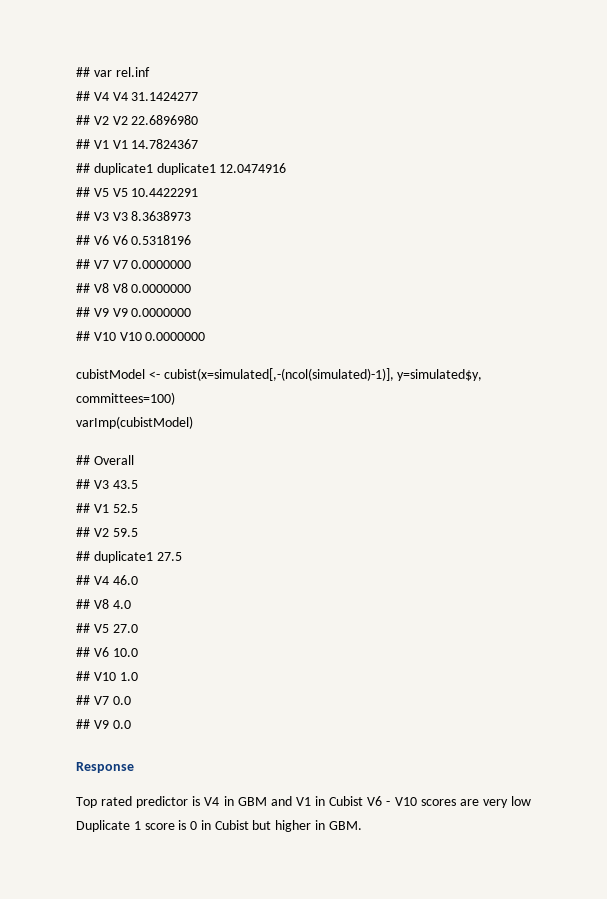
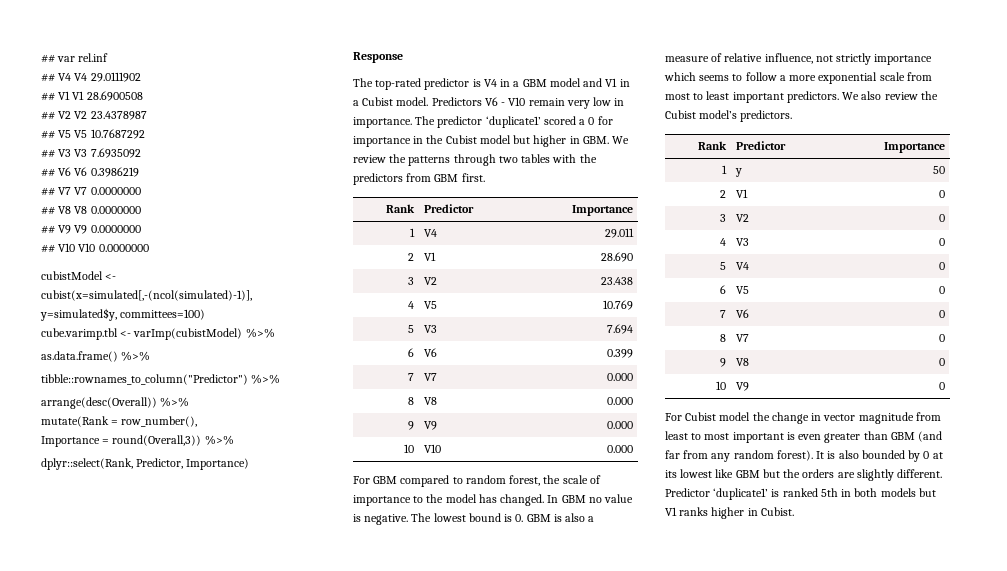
- ## V4 V4 31.1424277
- ## V2 V2 22.6896980
- ## V1 V1 14.7824367
- ## duplicate1 duplicate1 12.0474916
+ ## V4 V4 29.0111902
+ ## V1 V1 28.6900508
+ ## V2 V2 23.4378987
- ## V5 V5 10.4422291
+ ## V5 V5 10.7687292
- ## V3 V3 8.3638973
+ ## V3 V3 7.6935092
- ## V6 V6 0.5318196
+ ## V6 V6 0.3986219
- varImp(cubistModel)
- ## Overall
- ## V3 43.5
- ## V1 52.5
- ## V2 59.5
- ## duplicate1 27.5
- ## V4 46.0
- ## V8 4.0
- ## V5 27.0
- ## V6 10.0
- ## V10 1.0
- ## V7 0.0
- ## V9 0.0
+ cube.varimp.tbl <- varImp(cubistModel) %>%
+ as.data.frame() %>%
+ tibble::rownames_to_column("Predictor") %>%
+ arrange(desc(Overall)) %>%
+ mutate(Rank = row_number(),
+ Importance = round(Overall,3)) %>%
+ dplyr::select(Rank, Predictor, Importance)
- Top rated predictor is V4 in GBM and V1 in Cubist V6 - V10 scores are very low Duplicate 1 score is 0 in Cubist but higher in GBM.
+ The top-rated predictor is V4 in a GBM model and V1 in a Cubist model. Predictors V6 - V10 remain very low in importance. The predictor ‘duplicate1’ scored a 0 for importance in the Cubist model but higher in GBM. We review the patterns through two tables with the predictors from GBM first.
+ Rank | Predictor | Importance
+ 1 | V4 | 29.011
+ 2 | V1 | 28.690
+ 3 | V2 | 23.438
+ 4 | V5 | 10.769
+ 5 | V3 | 7.694
+ 6 | V6 | 0.399
+ 7 | V7 | 0.000
+ 8 | V8 | 0.000
+ 9 | V9 | 0.000
+ 10 | V10 | 0.000
+ For GBM compared to random forest, the scale of importance to the model has changed. In GBM no value is negative. The lowest bound is 0. GBM is also a measure of relative influence, not strictly importance which seems to follow a more exponential scale from most to least important predictors. We also review the Cubist model’s predictors.
+ Rank | Predictor | Importance
+ 1 | y | 50
+ 2 | V1 | 0
+ 3 | V2 | 0
+ 4 | V3 | 0
+ 5 | V4 | 0
+ 6 | V5 | 0
+ 7 | V6 | 0
+ 8 | V7 | 0
+ 9 | V8 | 0
+ 10 | V9 | 0
+ For Cubist model the change in vector magnitude from least to most important is even greater than GBM (and far from any random forest). It is also bounded by 0 at its lowest like GBM but the orders are slightly different. Predictor ‘duplicate1’ is ranked 5th in both models but V1 ranks higher in Cubist.

